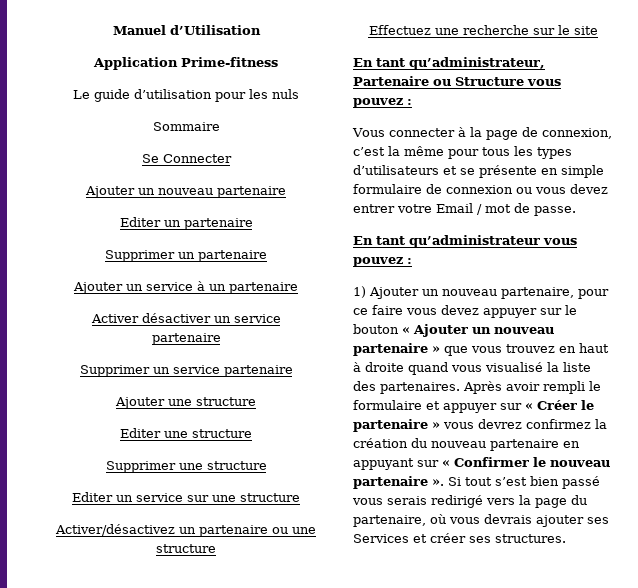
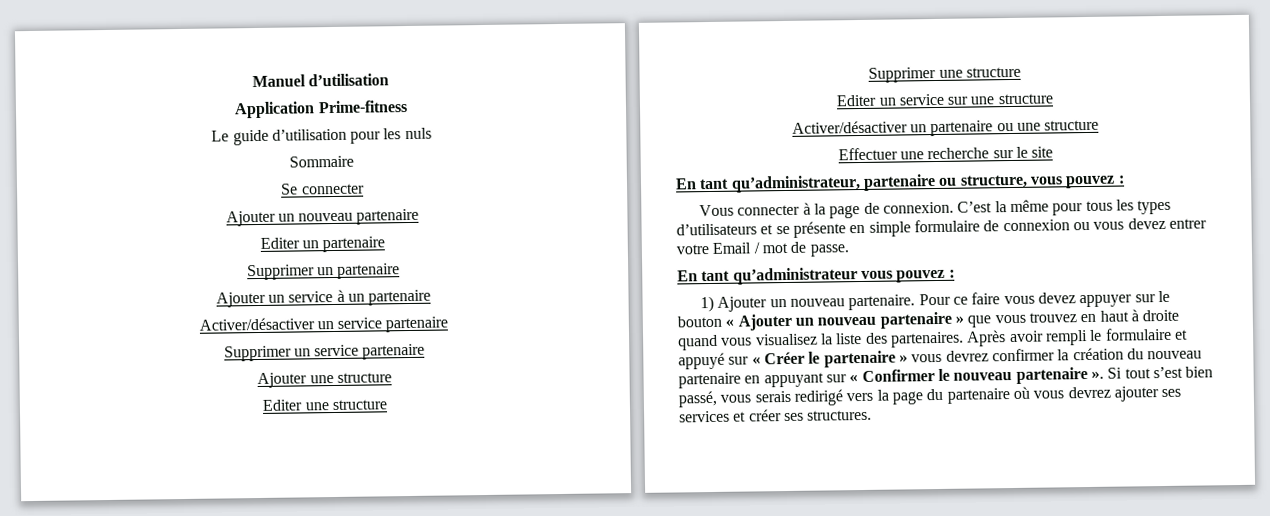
- Manuel d’Utilisation
+ Manuel d’utilisation
- Se Connecter
+ Se connecter
- Activer désactiver un service partenaire
+ Activer/désactiver un service partenaire
- Activer/désactivez un partenaire ou une structure
+ Activer/désactiver un partenaire ou une structure
- Effectuez une recherche sur le site
+ Effectuer une recherche sur le site
- En tant qu’administrateur, Partenaire ou Structure vous pouvez :
+ En tant qu’administrateur, partenaire ou structure, vous pouvez :
- Vous connecter à la page de connexion, c’est la même pour tous les types d’utilisateurs et se présente en simple formulaire de connexion ou vous devez entrer votre Email / mot de passe.
+ Vous connecter à la page de connexion. C’est la même pour tous les types d’utilisateurs et se présente en simple formulaire de connexion ou vous devez entrer votre Email / mot de passe.
- 1) Ajouter un nouveau partenaire, pour ce faire vous devez appuyer sur le bouton « Ajouter un nouveau partenaire » que vous trouvez en haut à droite quand vous visualisé la liste des partenaires.
+ 1) Ajouter un nouveau partenaire. Pour ce faire vous devez appuyer sur le bouton « Ajouter un nouveau partenaire » que vous trouvez en haut à droite quand vous visualisez la liste des partenaires.
- Après avoir rempli le formulaire et appuyer sur « Créer le partenaire » vous devrez confirmez la création du nouveau partenaire en appuyant sur « Confirmer le nouveau partenaire ».
+ Après avoir rempli le formulaire et appuyé sur « Créer le partenaire » vous devrez confirmer la création du nouveau partenaire en appuyant sur « Confirmer le nouveau partenaire ».
- Si tout s’est bien passé vous serais redirigé vers la page du partenaire, où vous devrais ajouter ses Services et créer ses structures.
+ Si tout s’est bien passé, vous serais redirigé vers la page du partenaire où vous devrez ajouter ses services et créer ses structures.

